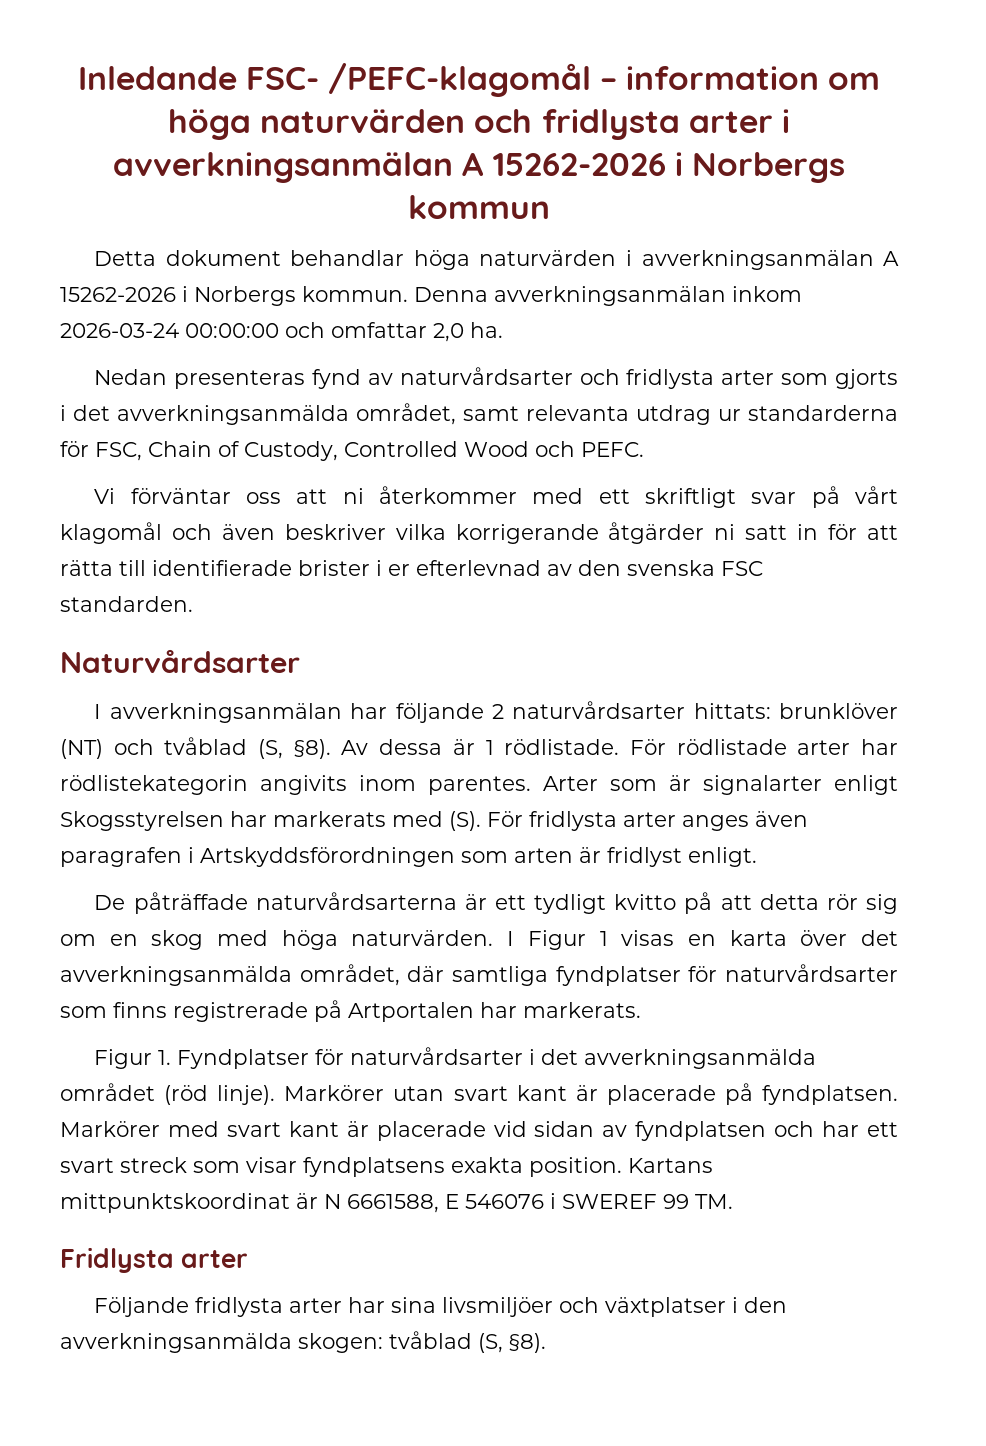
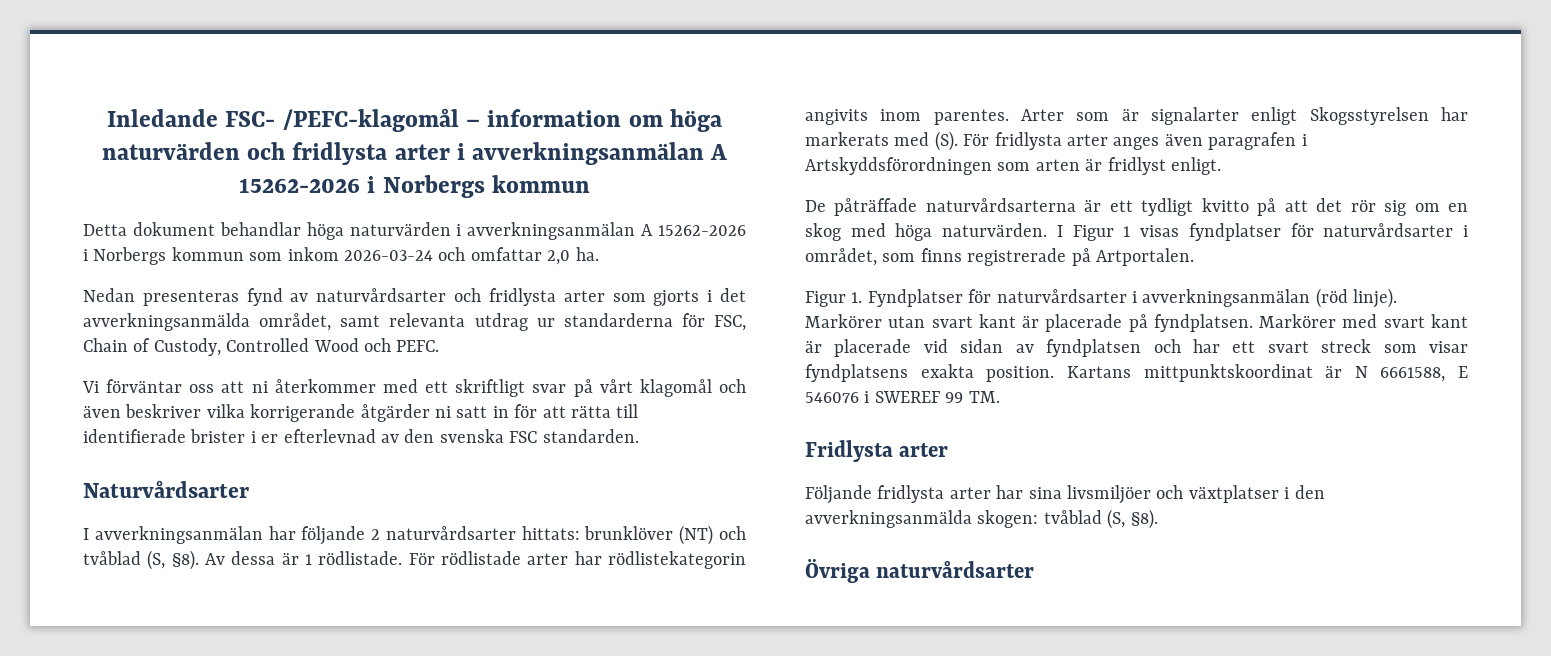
- Detta dokument behandlar höga naturvärden i avverkningsanmälan A 15262-2026 i Norbergs kommun. Denna avverkningsanmälan inkom 2026-03-24 00:00:00 och omfattar 2,0 ha.
+ Detta dokument behandlar höga naturvärden i avverkningsanmälan A 15262-2026 i Norbergs kommun som inkom 2026-03-24 och omfattar 2,0 ha.
- De påträffade naturvårdsarterna är ett tydligt kvitto på att detta rör sig om en skog med höga naturvärden.
+ De påträffade naturvårdsarterna är ett tydligt kvitto på att det rör sig om en skog med höga naturvärden.
- I Figur 1 visas en karta över det avverkningsanmälda området, där samtliga fyndplatser för naturvårdsarter som finns registrerade på Artportalen har markerats.
+ I Figur 1 visas fyndplatser för naturvårdsarter i området, som finns registrerade på Artportalen.
- Figur 1. Fyndplatser för naturvårdsarter i det avverkningsanmälda området (röd linje).
+ Figur 1. Fyndplatser för naturvårdsarter i avverkningsanmälan (röd linje).
+ Övriga naturvårdsarter

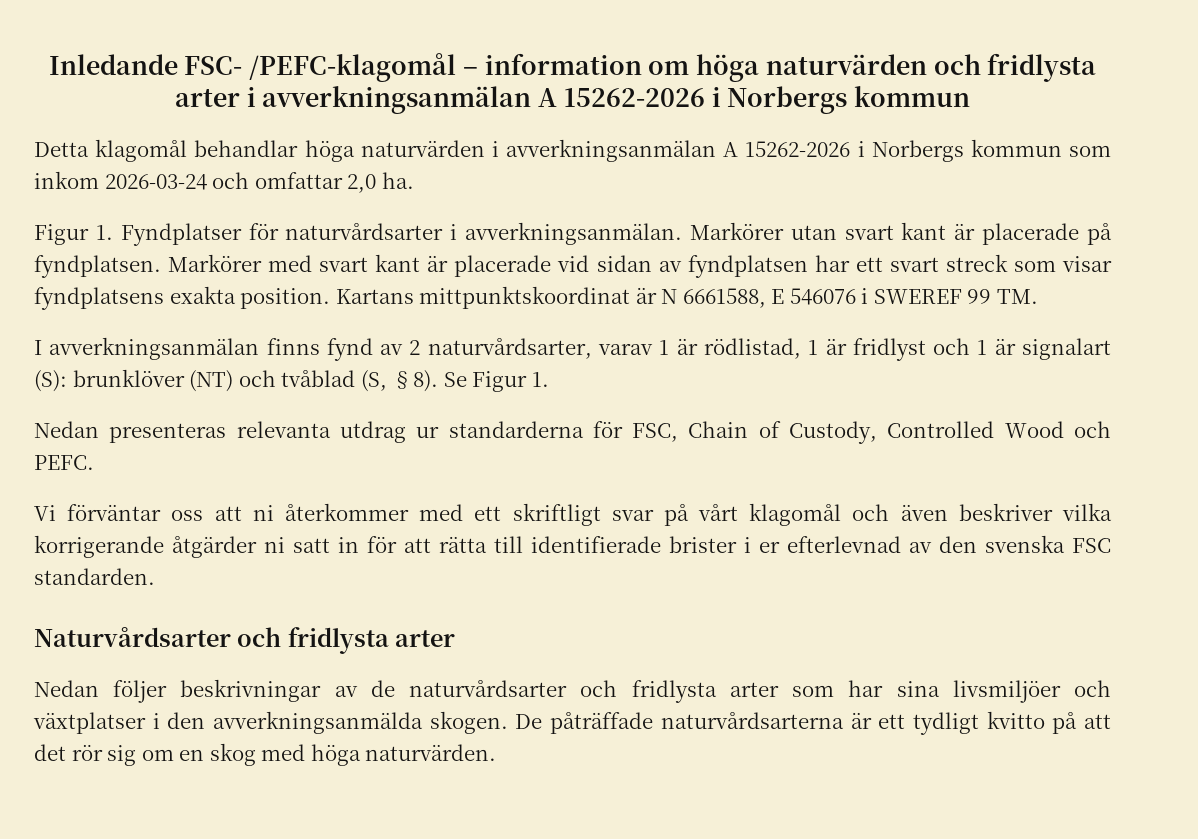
- Detta dokument behandlar höga naturvärden i avverkningsanmälan A 15262-2026 i Norbergs kommun som inkom 2026-03-24 och omfattar 2,0 ha.
+ Detta klagomål behandlar höga naturvärden i avverkningsanmälan A 15262-2026 i Norbergs kommun som inkom 2026-03-24 och omfattar 2,0 ha.
- Nedan presenteras fynd av naturvårdsarter och fridlysta arter som gjorts i det avverkningsanmälda området, samt relevanta utdrag ur standarderna för FSC, Chain of Custody, Controlled Wood och PEFC.
+ Figur 1. Fyndplatser för naturvårdsarter i avverkningsanmälan. Markörer utan svart kant är placerade på fyndplatsen. Markörer med svart kant är placerade vid sidan av fyndplatsen har ett svart streck som visar fyndplatsens exakta position. Kartans mittpunktskoordinat är N 6661588, E 546076 i SWEREF 99 TM.
+ I avverkningsanmälan finns fynd av 2 naturvårdsarter, varav 1 är rödlistad, 1 är fridlyst och 1 är signalart (S): brunklöver (NT) och tvåblad (S, §8). Se Figur 1.
+ Nedan presenteras relevanta utdrag ur standarderna för FSC, Chain of Custody, Controlled Wood och PEFC.
- Naturvårdsarter
- I avverkningsanmälan har följande 2 naturvårdsarter hittats: brunklöver (NT) och tvåblad (S, §8). Av dessa är 1 rödlistade. För rödlistade arter har rödlistekategorin angivits inom parentes. Arter som är signalarter enligt Skogsstyrelsen har markerats med (S). För fridlysta arter anges även paragrafen i Artskyddsförordningen som arten är fridlyst enligt.
- De påträffade naturvårdsarterna är ett tydligt kvitto på att det rör sig om en skog med höga naturvärden. I Figur 1 visas fyndplatser för naturvårdsarter i området, som finns registrerade på Artportalen.
- Figur 1. Fyndplatser för naturvårdsarter i avverkningsanmälan (röd linje). Markörer utan svart kant är placerade på fyndplatsen. Markörer med svart kant är placerade vid sidan av fyndplatsen och har ett svart streck som visar fyndplatsens exakta position. Kartans mittpunktskoordinat är N 6661588, E 546076 i SWEREF 99 TM.
- Fridlysta arter
- Följande fridlysta arter har sina livsmiljöer och växtplatser i den avverkningsanmälda skogen: tvåblad (S, §8).
- Övriga naturvårdsarter
+ Naturvårdsarter och fridlysta arter
+ Nedan följer beskrivningar av de naturvårdsarter och fridlysta arter som har sina livsmiljöer och växtplatser i den avverkningsanmälda skogen. De påträffade naturvårdsarterna är ett tydligt kvitto på att det rör sig om en skog med höga naturvärden.

